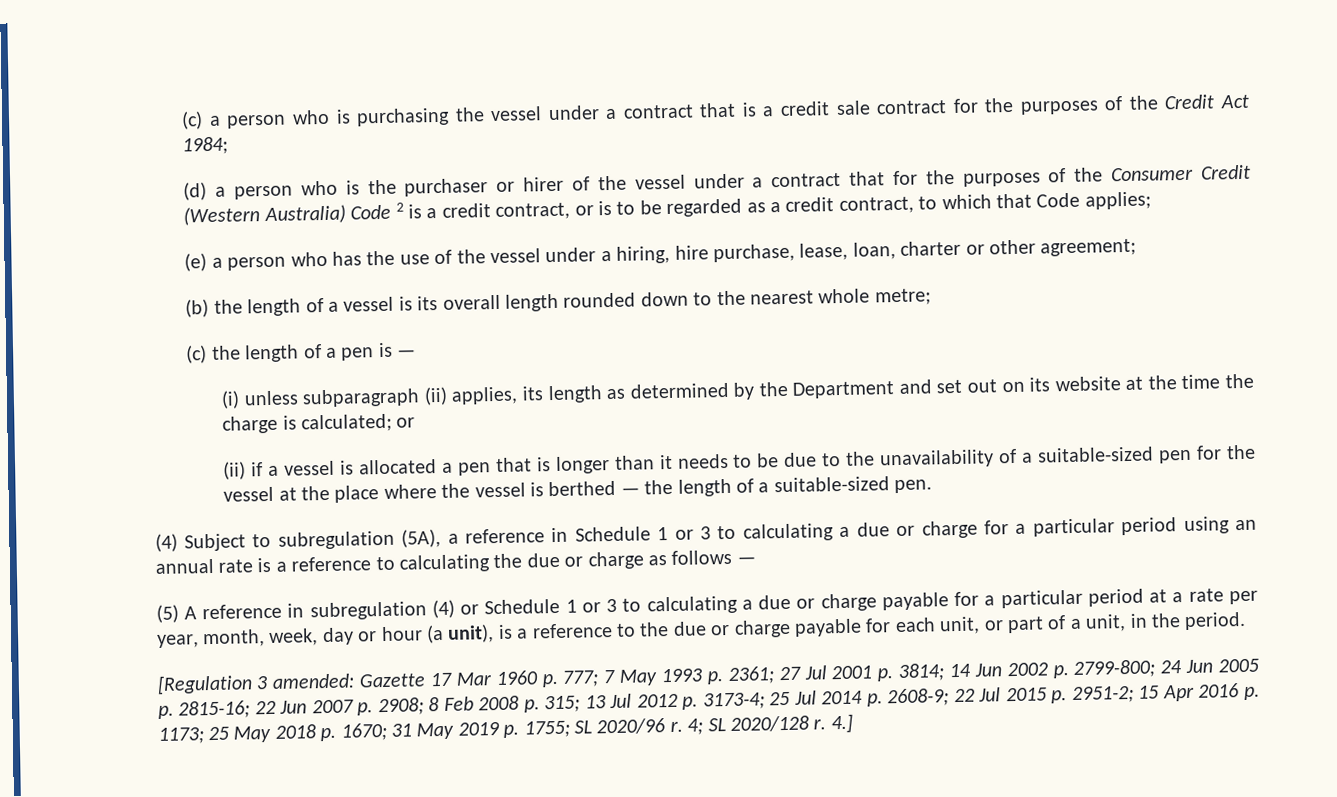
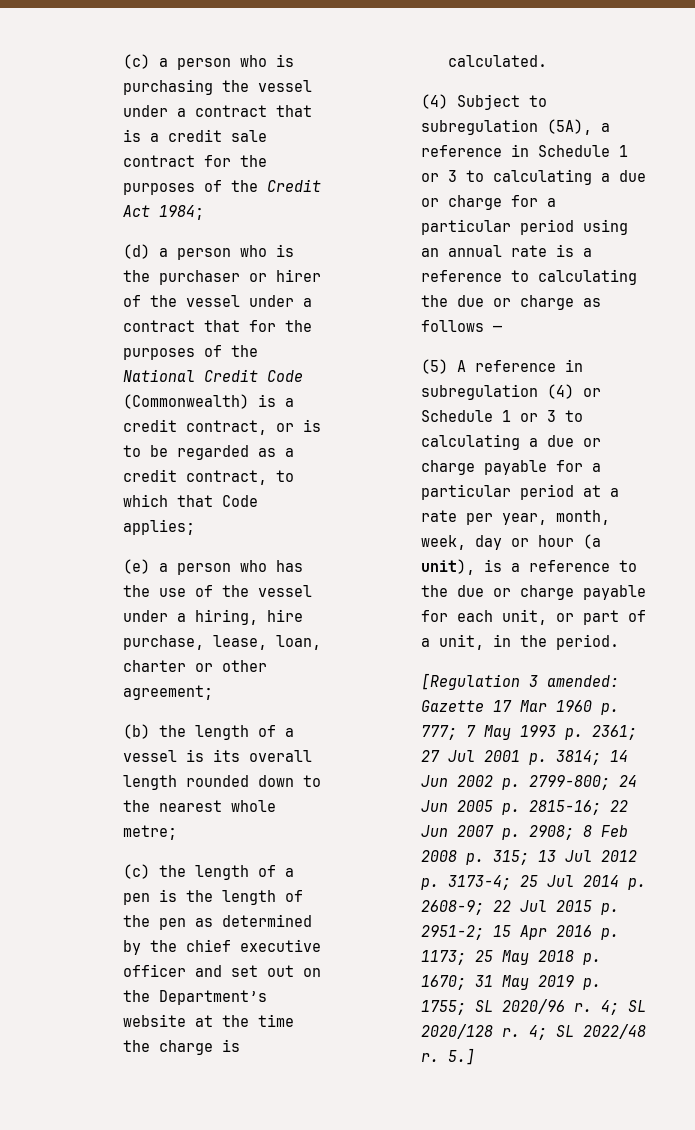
- (d) a person who is the purchaser or hirer of the vessel under a contract that for the purposes of the Consumer Credit (Western Australia) Code 2 is a credit contract, or is to be regarded as a credit contract, to which that Code applies;
+ (d) a person who is the purchaser or hirer of the vessel under a contract that for the purposes of the National Credit Code (Commonwealth) is a credit contract, or is to be regarded as a credit contract, to which that Code applies;
- (c) the length of a pen is —
- (i) unless subparagraph (ii) applies, its length as determined by the Department and set out on its website at the time the charge is calculated; or
- (ii) if a vessel is allocated a pen that is longer than it needs to be due to the unavailability of a suitable-sized pen for the vessel at the place where the vessel is berthed — the length of a suitable-sized pen.
+ (c) the length of a pen is the length of the pen as determined by the chief executive officer and set out on the Department’s website at the time the charge is calculated.
- 4.]
+ 4; SL 2022/48 r. 5.]

